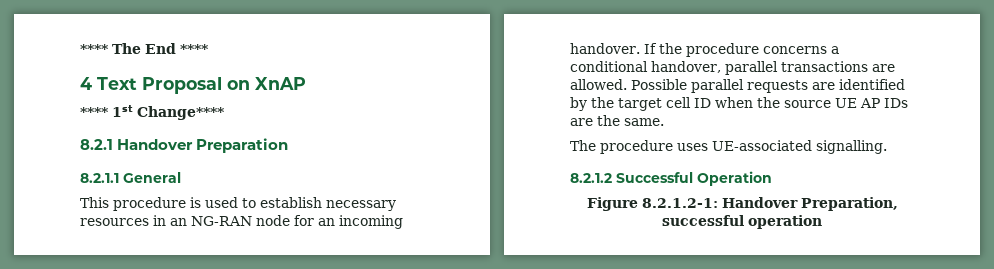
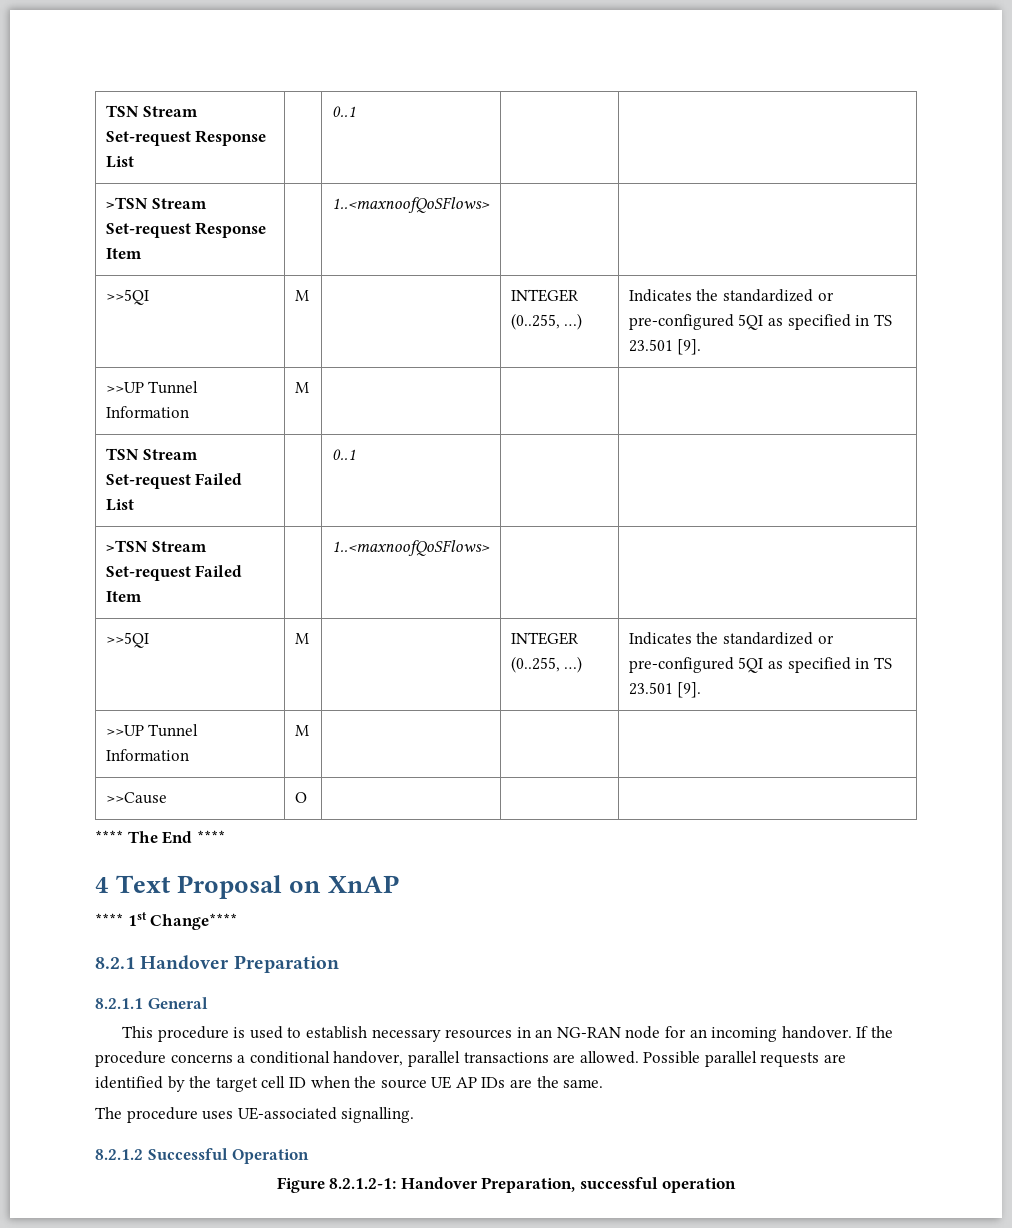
+ TSN Stream Set-request Response List | | 0..1 | |
+ >TSN Stream Set-request Response Item | | 1..<maxnoofQoSFlows> | |
+ >>5QI | M | | INTEGER (0..255, …) | Indicates the standardized or pre-configured 5QI as specified in TS 23.501 [9].
+ >>UP Tunnel Information | M | | |
+ TSN Stream Set-request Failed List | | 0..1 | |
+ >TSN Stream Set-request Failed Item | | 1..<maxnoofQoSFlows> | |
+ >>5QI | M | | INTEGER (0..255, …) | Indicates the standardized or pre-configured 5QI as specified in TS 23.501 [9].
+ >>UP Tunnel Information | M | | |
+ >>Cause | O | | |

